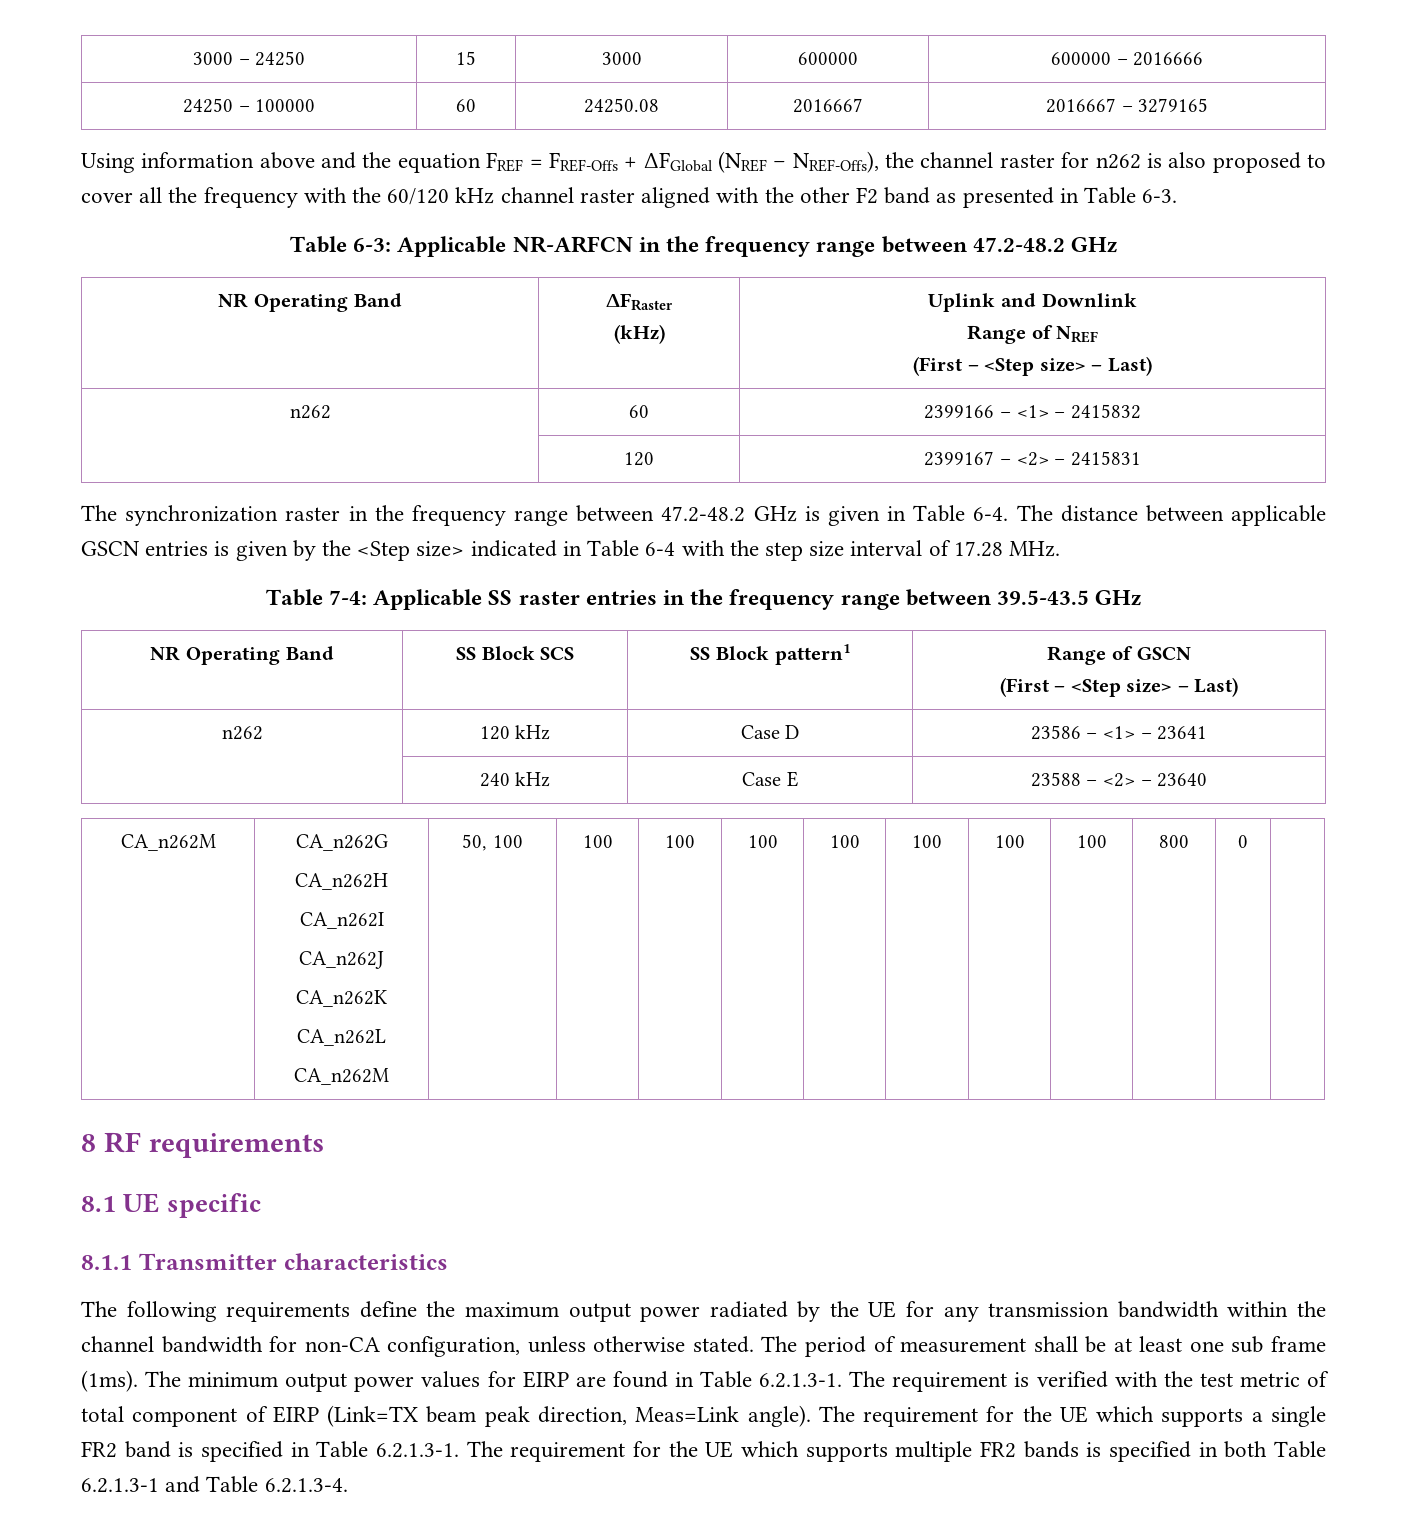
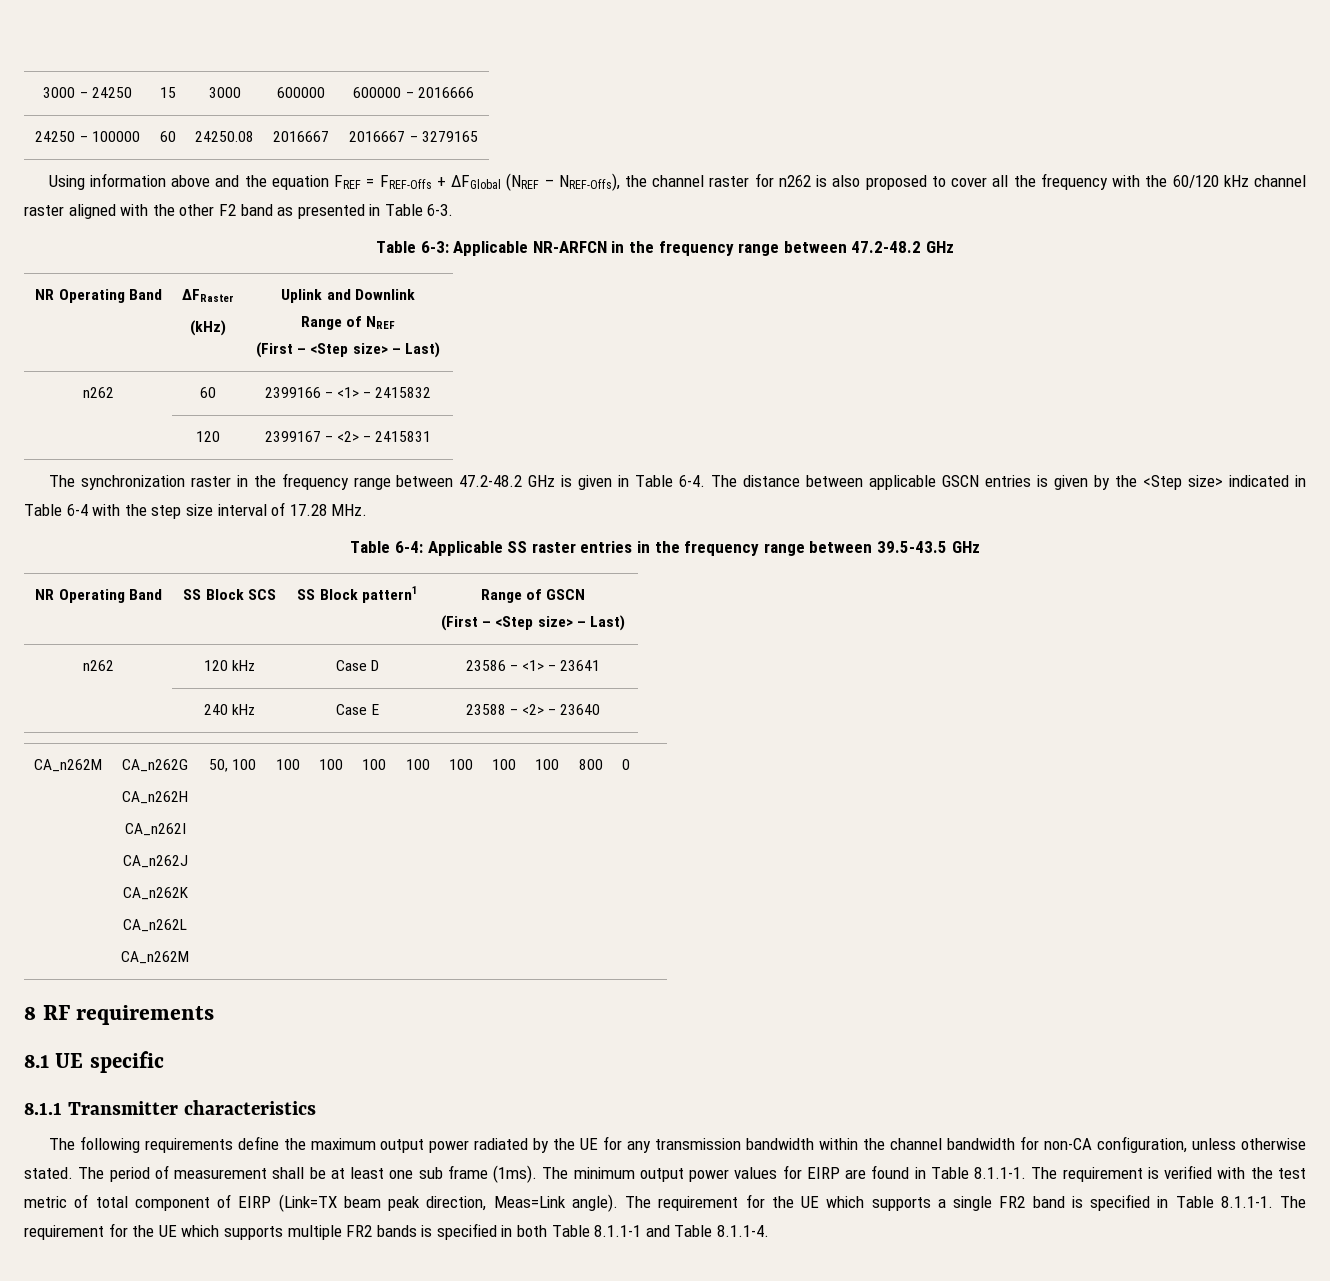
- Table 7-4: Applicable SS raster entries in the frequency range between 39.5-43.5 GHz
+ Table 6-4: Applicable SS raster entries in the frequency range between 39.5-43.5 GHz
- The minimum output power values for EIRP are found in Table 6.2.1.3-1. The requirement is verified with the test metric of total component of EIRP (Link=TX beam peak direction, Meas=Link angle).
+ The minimum output power values for EIRP are found in Table 8.1.1-1. The requirement is verified with the test metric of total component of EIRP (Link=TX beam peak direction, Meas=Link angle).
- The requirement for the UE which supports a single FR2 band is specified in Table 6.2.1.3-1. The requirement for the UE which supports multiple FR2 bands is specified in both Table 6.2.1.3-1 and Table 6.2.1.3-4.
+ The requirement for the UE which supports a single FR2 band is specified in Table 8.1.1-1. The requirement for the UE which supports multiple FR2 bands is specified in both Table 8.1.1-1 and Table 8.1.1-4.

